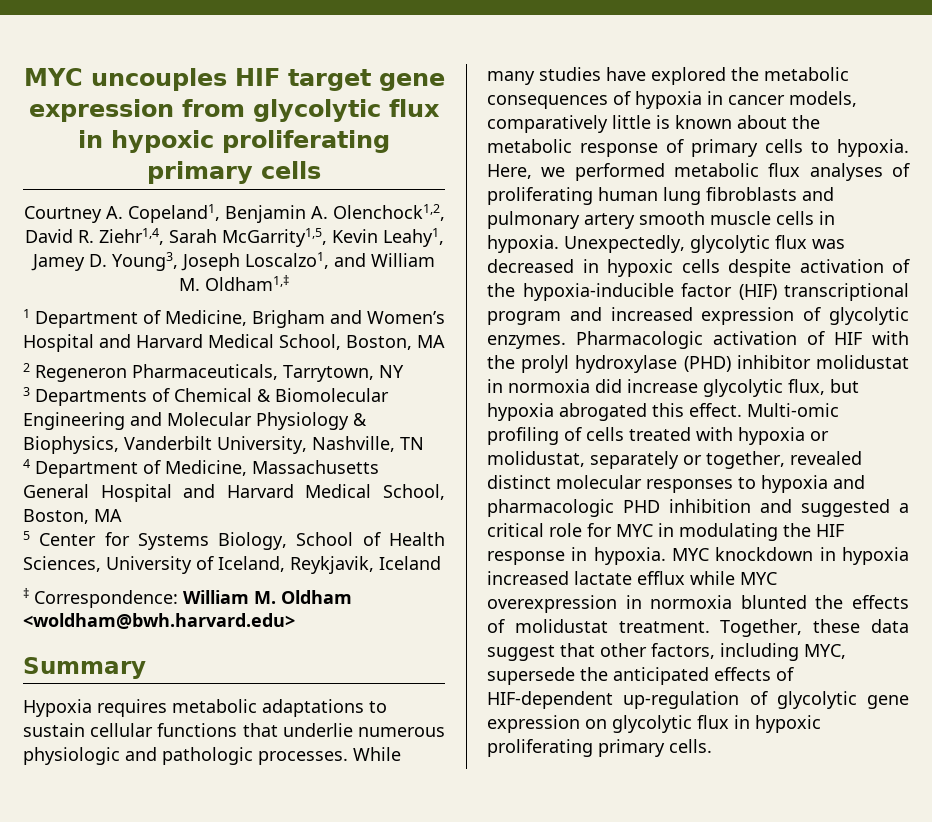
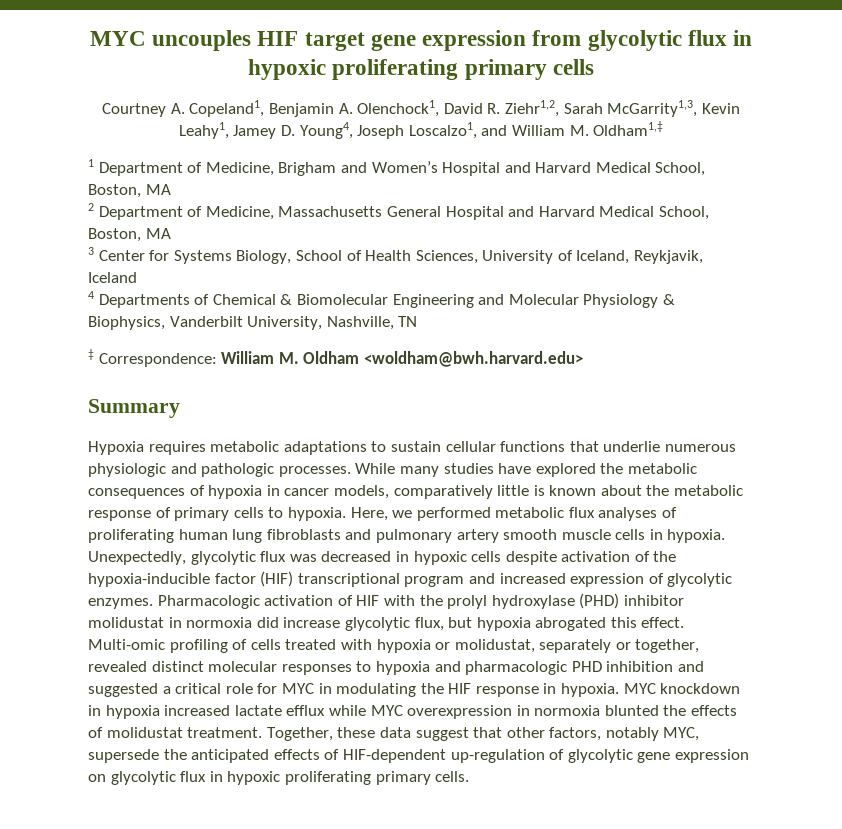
- Courtney A. Copeland1, Benjamin A. Olenchock1,2, David R. Ziehr1,4, Sarah McGarrity1,5, Kevin Leahy1, Jamey D. Young3, Joseph Loscalzo1, and William M. Oldham1,‡
+ Courtney A. Copeland1, Benjamin A. Olenchock1, David R. Ziehr1,2, Sarah McGarrity1,3, Kevin Leahy1, Jamey D. Young4, Joseph Loscalzo1, and William M. Oldham1,‡
- 2 Regeneron Pharmaceuticals, Tarrytown, NY
- 3 Departments of Chemical & Biomolecular Engineering and Molecular Physiology & Biophysics, Vanderbilt University, Nashville, TN
+ 2 Department of Medicine, Massachusetts General Hospital and Harvard Medical School, Boston, MA
+ 3 Center for Systems Biology, School of Health Sciences, University of Iceland, Reykjavik, Iceland
+ 4 Departments of Chemical & Biomolecular Engineering and Molecular Physiology & Biophysics, Vanderbilt University, Nashville, TN
- 4 Department of Medicine, Massachusetts General Hospital and Harvard Medical School, Boston, MA
- 5 Center for Systems Biology, School of Health Sciences, University of Iceland, Reykjavik, Iceland
- Together, these data suggest that other factors, including MYC, supersede the anticipated effects of HIF-dependent up-regulation of glycolytic gene expression on glycolytic flux in hypoxic proliferating primary cells.
+ Together, these data suggest that other factors, notably MYC, supersede the anticipated effects of HIF-dependent up-regulation of glycolytic gene expression on glycolytic flux in hypoxic proliferating primary cells.

